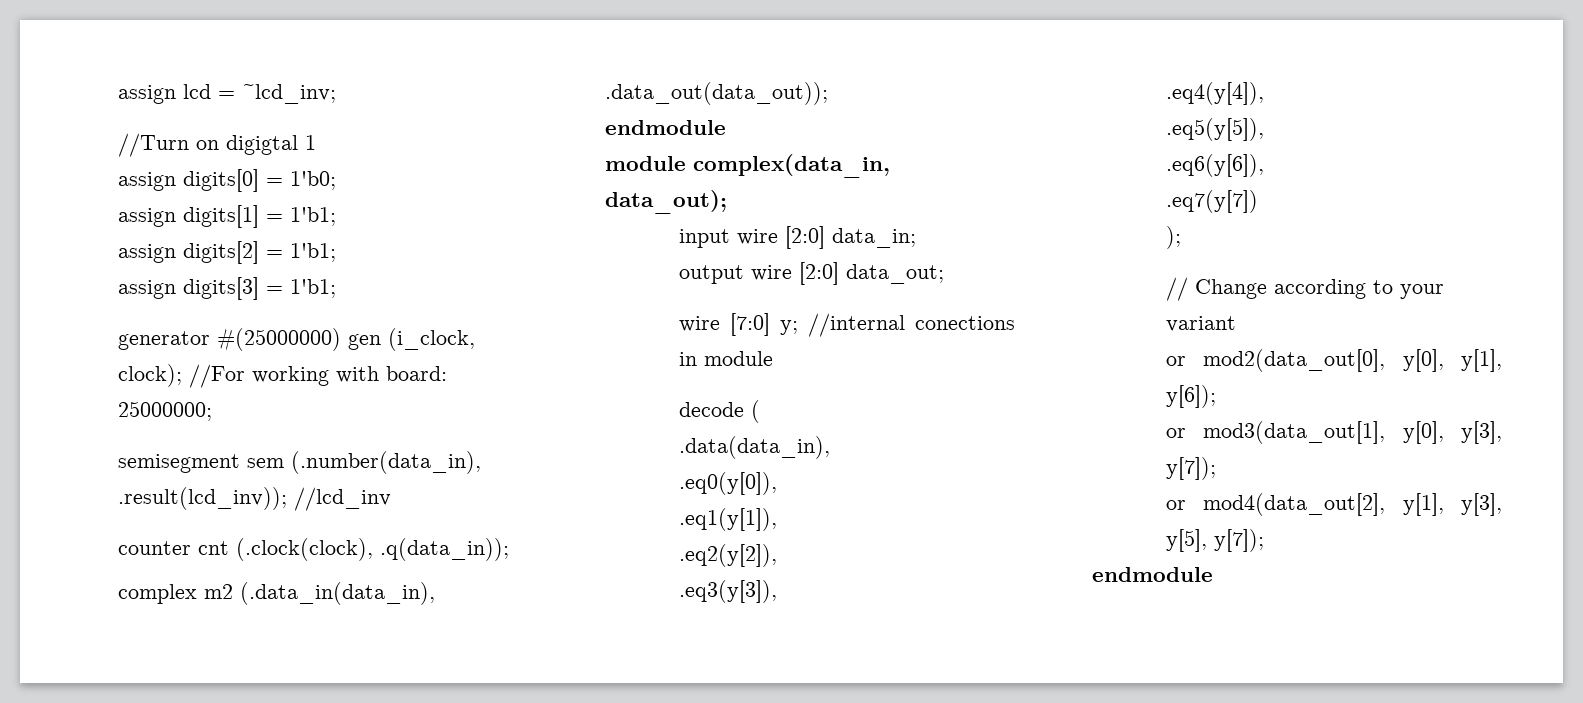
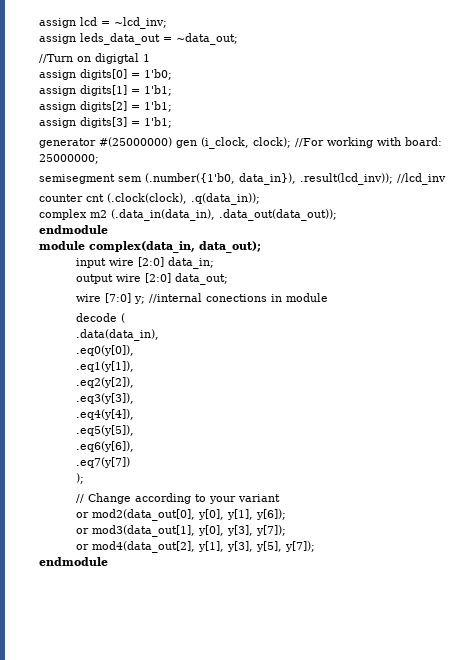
+ assign leds_data_out = ~data_out;
- semisegment sem (.number(data_in), .result(lcd_inv)); //lcd_inv
+ semisegment sem (.number({1'b0, data_in}), .result(lcd_inv)); //lcd_inv

